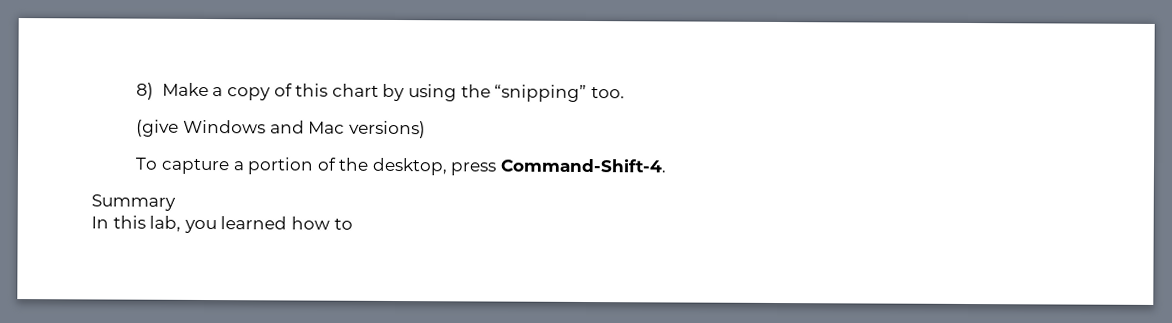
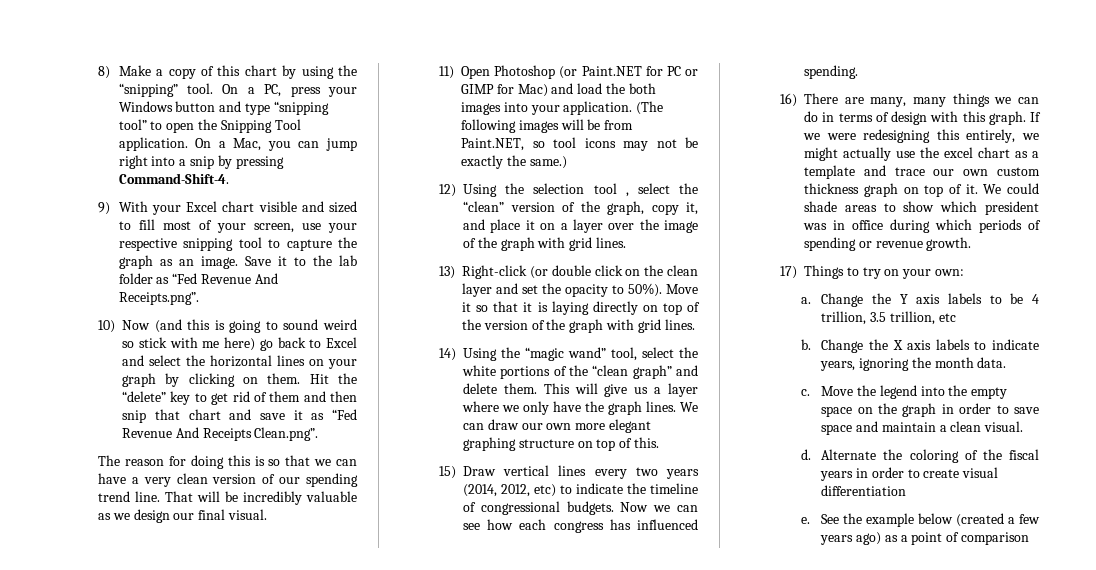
- 8) Make a copy of this chart by using the “snipping” too.
- (give Windows and Mac versions)
- To capture a portion of the desktop, press Command-Shift-4.
- Summary
- In this lab, you learned how to
+ 8) Make a copy of this chart by using the “snipping” tool. On a PC, press your Windows button and type “snipping tool” to open the Snipping Tool application. On a Mac, you can jump right into a snip by pressing Command-Shift-4.
+ 9) With your Excel chart visible and sized to fill most of your screen, use your respective snipping tool to capture the graph as an image. Save it to the lab folder as “Fed Revenue And Receipts.png”.
+ 10) Now (and this is going to sound weird so stick with me here) go back to Excel and select the horizontal lines on your graph by clicking on them. Hit the “delete” key to get rid of them and then snip that chart and save it as “Fed Revenue And Receipts Clean.png”.
+ The reason for doing this is so that we can have a very clean version of our spending trend line. That will be incredibly valuable as we design our final visual.
+ 11) Open Photoshop (or Paint.NET for PC or GIMP for Mac) and load the both images into your application. (The following images will be from Paint.NET, so tool icons may not be exactly the same.)
+ 12) Using the selection tool , select the “clean” version of the graph, copy it, and place it on a layer over the image of the graph with grid lines.
+ 13) Right-click (or double click on the clean layer and set the opacity to 50%). Move it so that it is laying directly on top of the version of the graph with grid lines.
+ 14) Using the “magic wand” tool, select the white portions of the “clean graph” and delete them. This will give us a layer where we only have the graph lines. We can draw our own more elegant graphing structure on top of this.
+ 15) Draw vertical lines every two years (2014, 2012, etc) to indicate the timeline of congressional budgets. Now we can see how each congress has influenced spending.
+ 16) There are many, many things we can do in terms of design with this graph. If we were redesigning this entirely, we might actually use the excel chart as a template and trace our own custom thickness graph on top of it. We could shade areas to show which president was in office during which periods of spending or revenue growth.
+ 17) Things to try on your own:
+ a. Change the Y axis labels to be 4 trillion, 3.5 trillion, etc
+ b. Change the X axis labels to indicate years, ignoring the month data.
+ c. Move the legend into the empty space on the graph in order to save space and maintain a clean visual.
+ d. Alternate the coloring of the fiscal years in order to create visual differentiation
+ e. See the example below (created a few years ago) as a point of comparison

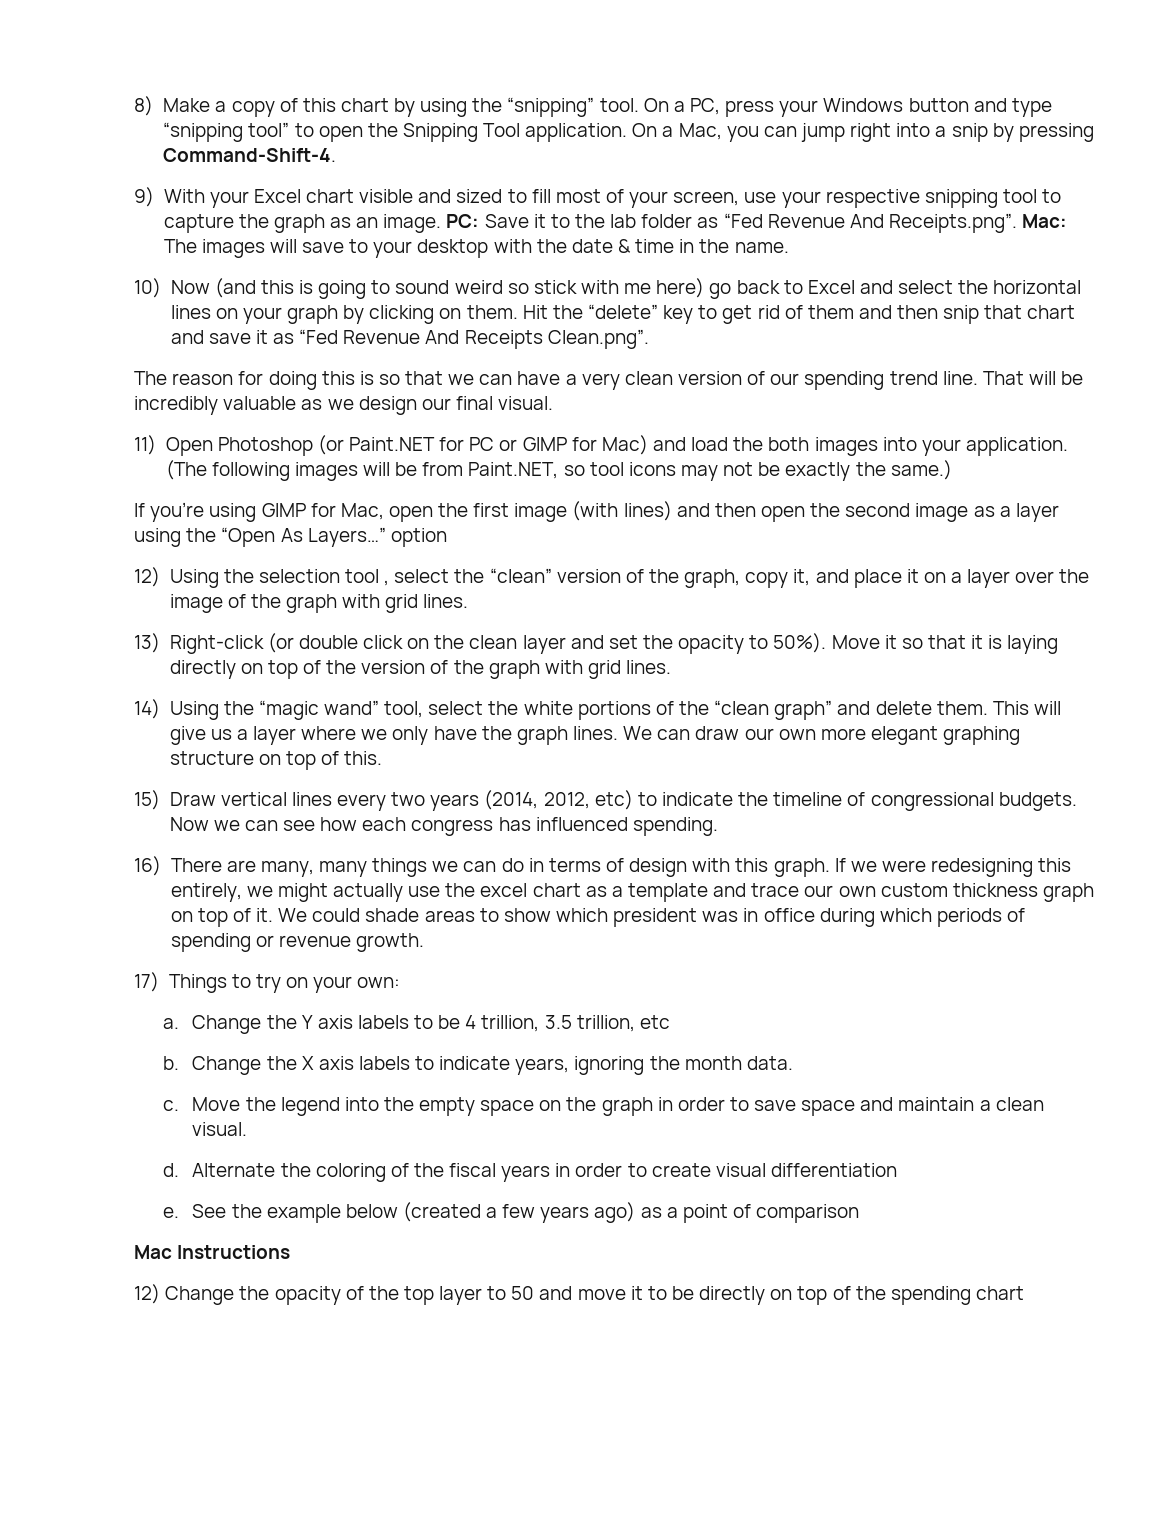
- Save it to the lab folder as “Fed Revenue And Receipts.png”.
+ PC: Save it to the lab folder as “Fed Revenue And Receipts.png”. Mac: The images will save to your desktop with the date & time in the name.
+ If you’re using GIMP for Mac, open the first image (with lines) and then open the second image as a layer using the “Open As Layers…” option
+ Mac Instructions
+ 12) Change the opacity of the top layer to 50 and move it to be directly on top of the spending chart

